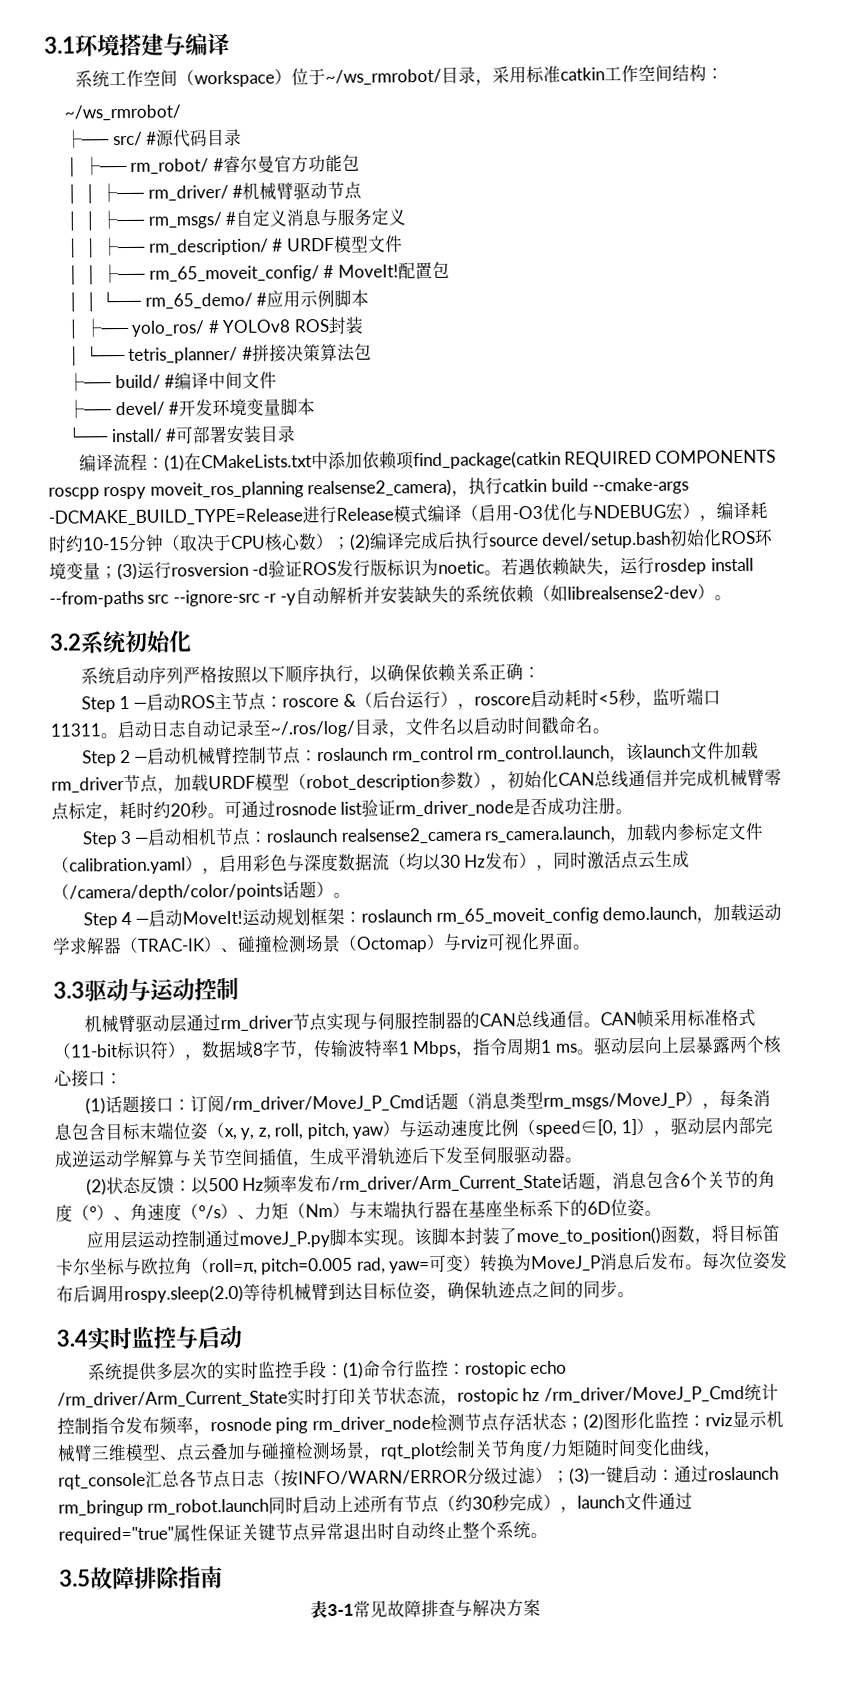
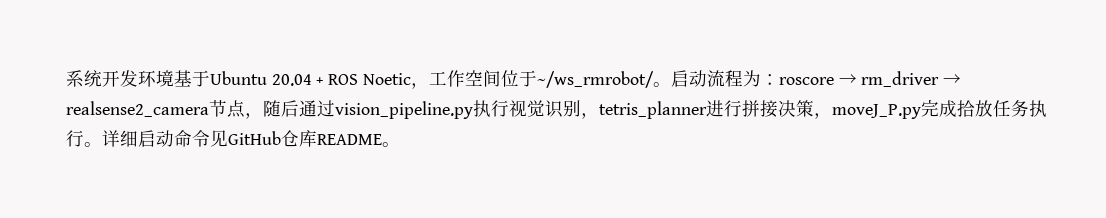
- 3.1环境搭建与编译
- 系统工作空间（workspace）位于~/ws_rmrobot/目录，采用标准catkin工作空间结构：
- ~/ws_rmrobot/
- ├── src/ #源代码目录
- │ ├── rm_robot/ #睿尔曼官方功能包
- │ │ ├── rm_driver/ #机械臂驱动节点
- │ │ ├── rm_msgs/ #自定义消息与服务定义
- │ │ ├── rm_description/ # URDF模型文件
- │ │ ├── rm_65_moveit_config/ # MoveIt!配置包
- │ │ └── rm_65_demo/ #应用示例脚本
- │ ├── yolo_ros/ # YOLOv8 ROS封装
- │ └── tetris_planner/ #拼接决策算法包
- ├── build/ #编译中间文件
- ├── devel/ #开发环境变量脚本
- └── install/ #可部署安装目录
- 编译流程：(1)在CMakeLists.txt中添加依赖项find_package(catkin REQUIRED COMPONENTS roscpp rospy moveit_ros_planning realsense2_camera)，执行catkin build --cmake-args -DCMAKE_BUILD_TYPE=Release进行Release模式编译（启用-O3优化与NDEBUG宏），编译耗时约10-15分钟（取决于CPU核心数）；(2)编译完成后执行source devel/setup.bash初始化ROS环境变量；(3)运行rosversion -d验证ROS发行版标识为noetic。若遇依赖缺失，运行rosdep install --from-paths src --ignore-src -r -y自动解析并安装缺失的系统依赖（如librealsense2-dev）。
- 3.2系统初始化
- 系统启动序列严格按照以下顺序执行，以确保依赖关系正确：
- Step 1 —启动ROS主节点：roscore &（后台运行），roscore启动耗时<5秒，监听端口11311。启动日志自动记录至~/.ros/log/目录，文件名以启动时间戳命名。
- Step 2 —启动机械臂控制节点：roslaunch rm_control rm_control.launch，该launch文件加载rm_driver节点，加载URDF模型（robot_description参数），初始化CAN总线通信并完成机械臂零点标定，耗时约20秒。可通过rosnode list验证rm_driver_node是否成功注册。
- Step 3 —启动相机节点：roslaunch realsense2_camera rs_camera.launch，加载内参标定文件（calibration.yaml），启用彩色与深度数据流（均以30 Hz发布），同时激活点云生成（/camera/depth/color/points话题）。
- Step 4 —启动MoveIt!运动规划框架：roslaunch rm_65_moveit_config demo.launch，加载运动学求解器（TRAC-IK）、碰撞检测场景（Octomap）与rviz可视化界面。
- 3.3驱动与运动控制
- 机械臂驱动层通过rm_driver节点实现与伺服控制器的CAN总线通信。CAN帧采用标准格式（11-bit标识符），数据域8字节，传输波特率1 Mbps，指令周期1 ms。驱动层向上层暴露两个核心接口：
- (1)话题接口：订阅/rm_driver/MoveJ_P_Cmd话题（消息类型rm_msgs/MoveJ_P），每条消息包含目标末端位姿（x, y, z, roll, pitch, yaw）与运动速度比例（speed∈[0, 1]），驱动层内部完成逆运动学解算与关节空间插值，生成平滑轨迹后下发至伺服驱动器。
- (2)状态反馈：以500 Hz频率发布/rm_driver/Arm_Current_State话题，消息包含6个关节的角度（°）、角速度（°/s）、力矩（Nm）与末端执行器在基座坐标系下的6D位姿。
- 应用层运动控制通过moveJ_P.py脚本实现。该脚本封装了move_to_position()函数，将目标笛卡尔坐标与欧拉角（roll=π, pitch=0.005 rad, yaw=可变）转换为MoveJ_P消息后发布。每次位姿发布后调用rospy.sleep(2.0)等待机械臂到达目标位姿，确保轨迹点之间的同步。
- 3.4实时监控与启动
- 系统提供多层次的实时监控手段：(1)命令行监控：rostopic echo /rm_driver/Arm_Current_State实时打印关节状态流，rostopic hz /rm_driver/MoveJ_P_Cmd统计控制指令发布频率，rosnode ping rm_driver_node检测节点存活状态；(2)图形化监控：rviz显示机械臂三维模型、点云叠加与碰撞检测场景，rqt_plot绘制关节角度/力矩随时间变化曲线，rqt_console汇总各节点日志（按INFO/WARN/ERROR分级过滤）；(3)一键启动：通过roslaunch rm_bringup rm_robot.launch同时启动上述所有节点（约30秒完成），launch文件通过required="true"属性保证关键节点异常退出时自动终止整个系统。
- 3.5故障排除指南
- 表3-1常见故障排查与解决方案
+ 系统开发环境基于Ubuntu 20.04 + ROS Noetic，工作空间位于~/ws_rmrobot/。启动流程为：roscore → rm_driver → realsense2_camera节点，随后通过vision_pipeline.py执行视觉识别，tetris_planner进行拼接决策，moveJ_P.py完成拾放任务执行。详细启动命令见GitHub仓库README。

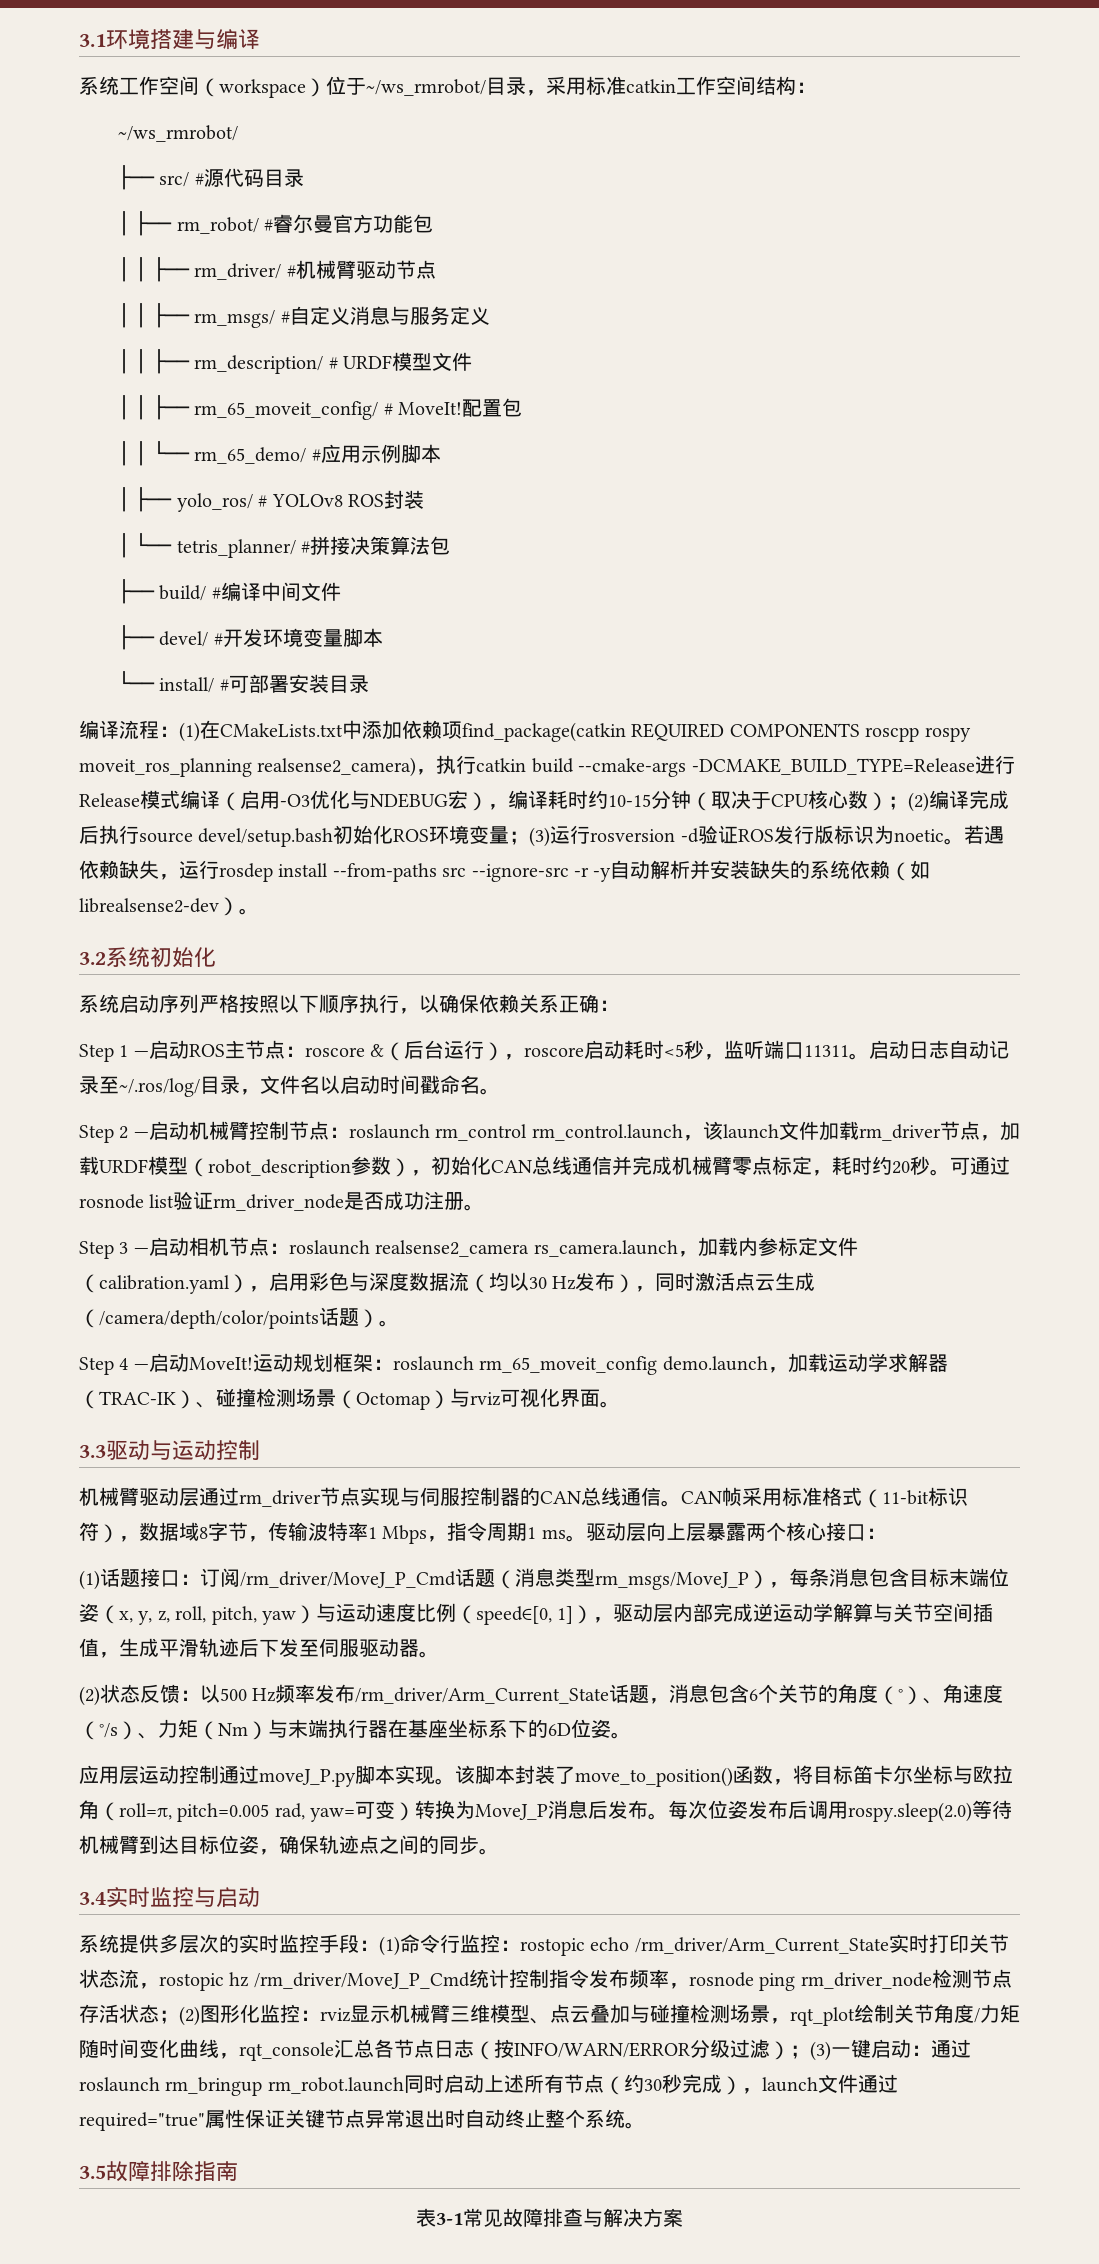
- 系统开发环境基于Ubuntu 20.04 + ROS Noetic，工作空间位于~/ws_rmrobot/。启动流程为：roscore → rm_driver → realsense2_camera节点，随后通过vision_pipeline.py执行视觉识别，tetris_planner进行拼接决策，moveJ_P.py完成拾放任务执行。详细启动命令见GitHub仓库README。
+ 3.1环境搭建与编译
+ 系统工作空间（workspace）位于~/ws_rmrobot/目录，采用标准catkin工作空间结构：
+ ~/ws_rmrobot/
+ ├── src/ #源代码目录
+ │ ├── rm_robot/ #睿尔曼官方功能包
+ │ │ ├── rm_driver/ #机械臂驱动节点
+ │ │ ├── rm_msgs/ #自定义消息与服务定义
+ │ │ ├── rm_description/ # URDF模型文件
+ │ │ ├── rm_65_moveit_config/ # MoveIt!配置包
+ │ │ └── rm_65_demo/ #应用示例脚本
+ │ ├── yolo_ros/ # YOLOv8 ROS封装
+ │ └── tetris_planner/ #拼接决策算法包
+ ├── build/ #编译中间文件
+ ├── devel/ #开发环境变量脚本
+ └── install/ #可部署安装目录
+ 编译流程：(1)在CMakeLists.txt中添加依赖项find_package(catkin REQUIRED COMPONENTS roscpp rospy moveit_ros_planning realsense2_camera)，执行catkin build --cmake-args -DCMAKE_BUILD_TYPE=Release进行Release模式编译（启用-O3优化与NDEBUG宏），编译耗时约10-15分钟（取决于CPU核心数）；(2)编译完成后执行source devel/setup.bash初始化ROS环境变量；(3)运行rosversion -d验证ROS发行版标识为noetic。若遇依赖缺失，运行rosdep install --from-paths src --ignore-src -r -y自动解析并安装缺失的系统依赖（如librealsense2-dev）。
+ 3.2系统初始化
+ 系统启动序列严格按照以下顺序执行，以确保依赖关系正确：
+ Step 1 —启动ROS主节点：roscore &（后台运行），roscore启动耗时<5秒，监听端口11311。启动日志自动记录至~/.ros/log/目录，文件名以启动时间戳命名。
+ Step 2 —启动机械臂控制节点：roslaunch rm_control rm_control.launch，该launch文件加载rm_driver节点，加载URDF模型（robot_description参数），初始化CAN总线通信并完成机械臂零点标定，耗时约20秒。可通过rosnode list验证rm_driver_node是否成功注册。
+ Step 3 —启动相机节点：roslaunch realsense2_camera rs_camera.launch，加载内参标定文件（calibration.yaml），启用彩色与深度数据流（均以30 Hz发布），同时激活点云生成（/camera/depth/color/points话题）。
+ Step 4 —启动MoveIt!运动规划框架：roslaunch rm_65_moveit_config demo.launch，加载运动学求解器（TRAC-IK）、碰撞检测场景（Octomap）与rviz可视化界面。
+ 3.3驱动与运动控制
+ 机械臂驱动层通过rm_driver节点实现与伺服控制器的CAN总线通信。CAN帧采用标准格式（11-bit标识符），数据域8字节，传输波特率1 Mbps，指令周期1 ms。驱动层向上层暴露两个核心接口：
+ (1)话题接口：订阅/rm_driver/MoveJ_P_Cmd话题（消息类型rm_msgs/MoveJ_P），每条消息包含目标末端位姿（x, y, z, roll, pitch, yaw）与运动速度比例（speed∈[0, 1]），驱动层内部完成逆运动学解算与关节空间插值，生成平滑轨迹后下发至伺服驱动器。
+ (2)状态反馈：以500 Hz频率发布/rm_driver/Arm_Current_State话题，消息包含6个关节的角度（°）、角速度（°/s）、力矩（Nm）与末端执行器在基座坐标系下的6D位姿。
+ 应用层运动控制通过moveJ_P.py脚本实现。该脚本封装了move_to_position()函数，将目标笛卡尔坐标与欧拉角（roll=π, pitch=0.005 rad, yaw=可变）转换为MoveJ_P消息后发布。每次位姿发布后调用rospy.sleep(2.0)等待机械臂到达目标位姿，确保轨迹点之间的同步。
+ 3.4实时监控与启动
+ 系统提供多层次的实时监控手段：(1)命令行监控：rostopic echo /rm_driver/Arm_Current_State实时打印关节状态流，rostopic hz /rm_driver/MoveJ_P_Cmd统计控制指令发布频率，rosnode ping rm_driver_node检测节点存活状态；(2)图形化监控：rviz显示机械臂三维模型、点云叠加与碰撞检测场景，rqt_plot绘制关节角度/力矩随时间变化曲线，rqt_console汇总各节点日志（按INFO/WARN/ERROR分级过滤）；(3)一键启动：通过roslaunch rm_bringup rm_robot.launch同时启动上述所有节点（约30秒完成），launch文件通过required="true"属性保证关键节点异常退出时自动终止整个系统。
+ 3.5故障排除指南
+ 表3-1常见故障排查与解决方案

